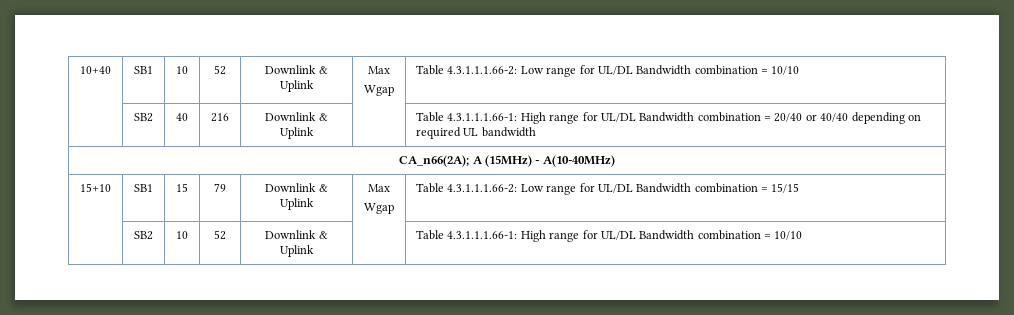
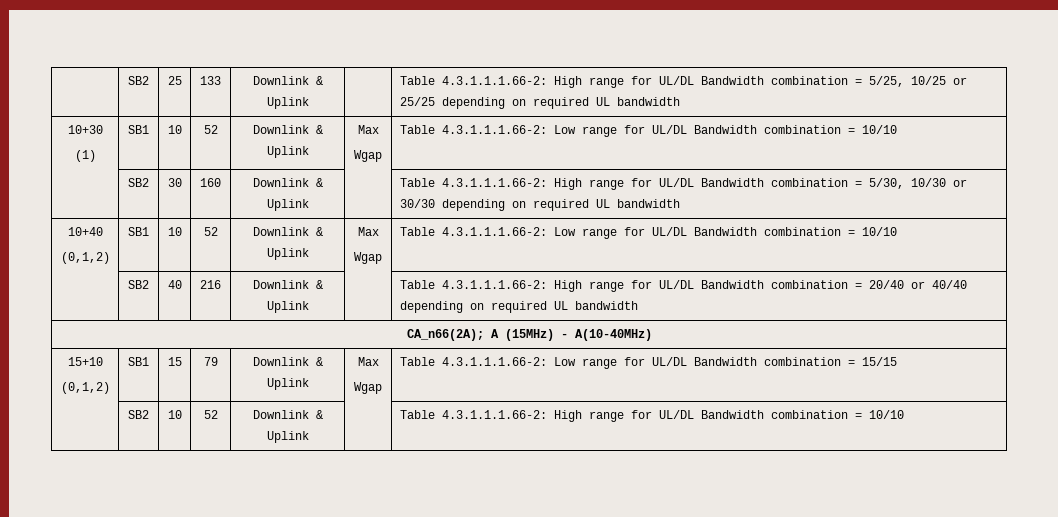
+ | SB2 | 25 | 133 | Downlink & Uplink | | Table 4.3.1.1.1.66-2: High range for UL/DL Bandwidth combination = 5/25, 10/25 or 25/25 depending on required UL bandwidth
+ 10+30
+ (1) | SB1 | 10 | 52 | Downlink & Uplink | Max
+ Wgap | Table 4.3.1.1.1.66-2: Low range for UL/DL Bandwidth combination = 10/10
+ | SB2 | 30 | 160 | Downlink & Uplink | | Table 4.3.1.1.1.66-2: High range for UL/DL Bandwidth combination = 5/30, 10/30 or 30/30 depending on required UL bandwidth
- 10+40 | SB1 | 10 | 52 | Downlink & Uplink | Max
+ 10+40
+ (0,1,2) | SB1 | 10 | 52 | Downlink & Uplink | Max
- | SB2 | 40 | 216 | Downlink & Uplink | | Table 4.3.1.1.1.66-1: High range for UL/DL Bandwidth combination = 20/40 or 40/40 depending on required UL bandwidth
+ | SB2 | 40 | 216 | Downlink & Uplink | | Table 4.3.1.1.1.66-2: High range for UL/DL Bandwidth combination = 20/40 or 40/40 depending on required UL bandwidth
- 15+10 | SB1 | 15 | 79 | Downlink & Uplink | Max
+ 15+10
+ (0,1,2) | SB1 | 15 | 79 | Downlink & Uplink | Max
- | SB2 | 10 | 52 | Downlink & Uplink | | Table 4.3.1.1.1.66-1: High range for UL/DL Bandwidth combination = 10/10
+ | SB2 | 10 | 52 | Downlink & Uplink | | Table 4.3.1.1.1.66-2: High range for UL/DL Bandwidth combination = 10/10

